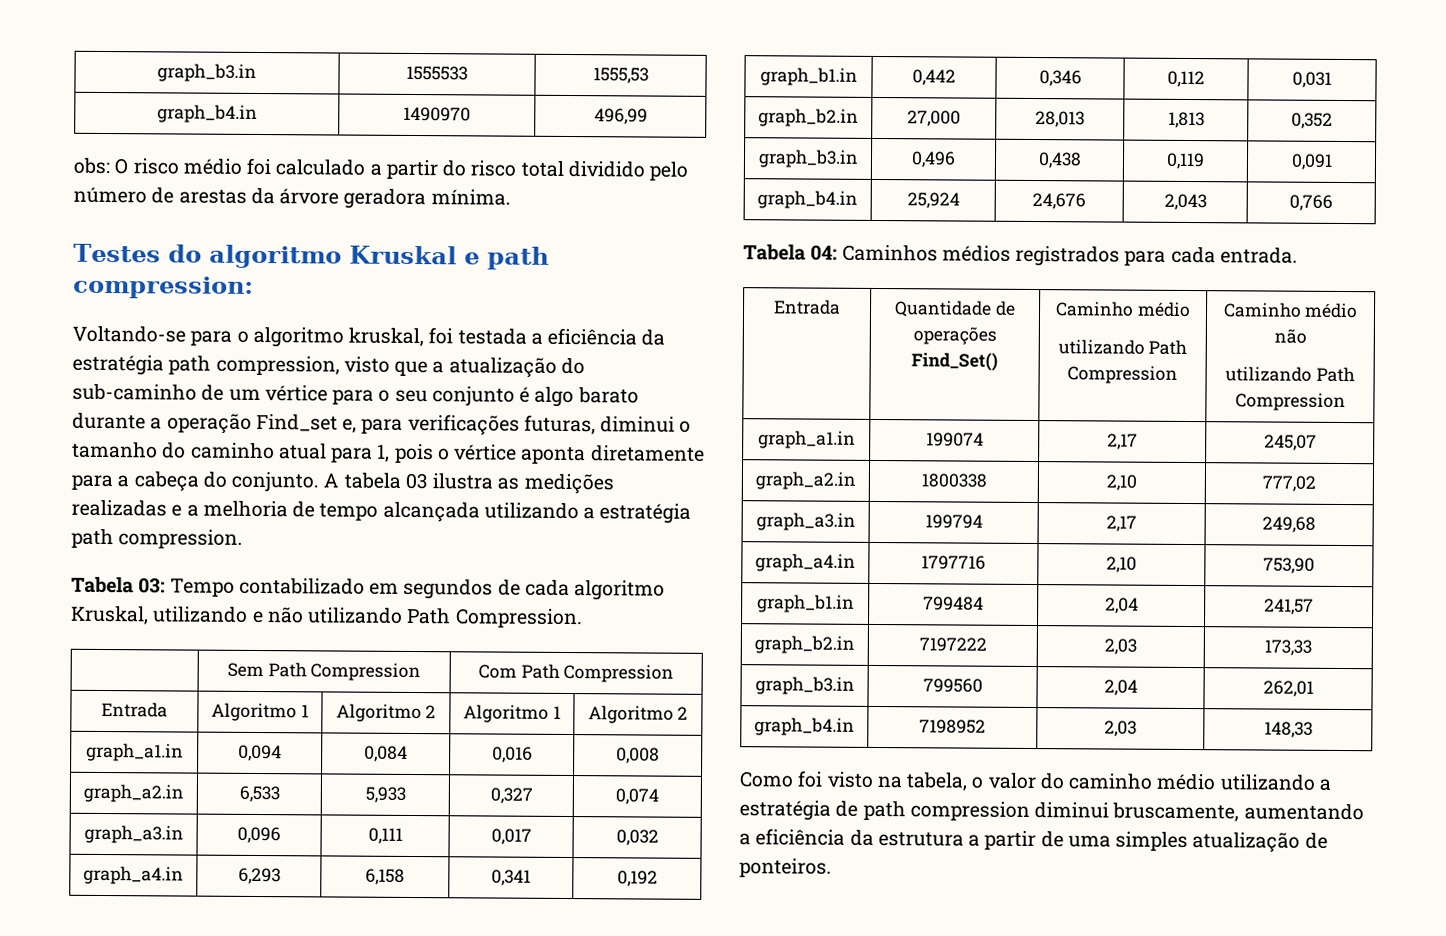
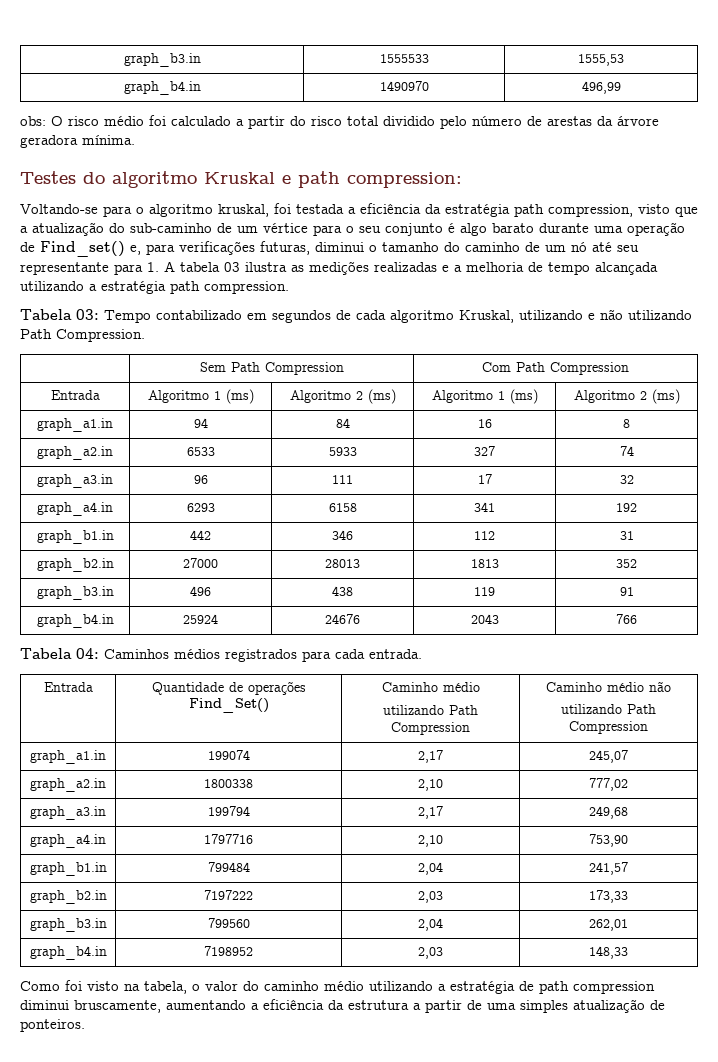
- Voltando-se para o algoritmo kruskal, foi testada a eficiência da estratégia path compression, visto que a atualização do sub-caminho de um vértice para o seu conjunto é algo barato durante a operação Find_set e, para verificações futuras, diminui o tamanho do caminho atual para 1, pois o vértice aponta diretamente para a cabeça do conjunto. A tabela 03 ilustra as medições realizadas e a melhoria de tempo alcançada utilizando a estratégia path compression.
+ Voltando-se para o algoritmo kruskal, foi testada a eficiência da estratégia path compression, visto que a atualização do sub-caminho de um vértice para o seu conjunto é algo barato durante uma operação de Find_set() e, para verificações futuras, diminui o tamanho do caminho de um nó até seu representante para 1. A tabela 03 ilustra as medições realizadas e a melhoria de tempo alcançada utilizando a estratégia path compression.
- Entrada | Algoritmo 1 | Algoritmo 2 | Algoritmo 1 | Algoritmo 2
- graph_a1.in | 0,094 | 0,084 | 0,016 | 0,008
- graph_a2.in | 6,533 | 5,933 | 0,327 | 0,074
- graph_a3.in | 0,096 | 0,111 | 0,017 | 0,032
- graph_a4.in | 6,293 | 6,158 | 0,341 | 0,192
- graph_b1.in | 0,442 | 0,346 | 0,112 | 0,031
- graph_b2.in | 27,000 | 28,013 | 1,813 | 0,352
- graph_b3.in | 0,496 | 0,438 | 0,119 | 0,091
- graph_b4.in | 25,924 | 24,676 | 2,043 | 0,766
+ Entrada | Algoritmo 1 (ms) | Algoritmo 2 (ms) | Algoritmo 1 (ms) | Algoritmo 2 (ms)
+ graph_a1.in | 94 | 84 | 16 | 8
+ graph_a2.in | 6533 | 5933 | 327 | 74
+ graph_a3.in | 96 | 111 | 17 | 32
+ graph_a4.in | 6293 | 6158 | 341 | 192
+ graph_b1.in | 442 | 346 | 112 | 31
+ graph_b2.in | 27000 | 28013 | 1813 | 352
+ graph_b3.in | 496 | 438 | 119 | 91
+ graph_b4.in | 25924 | 24676 | 2043 | 766

